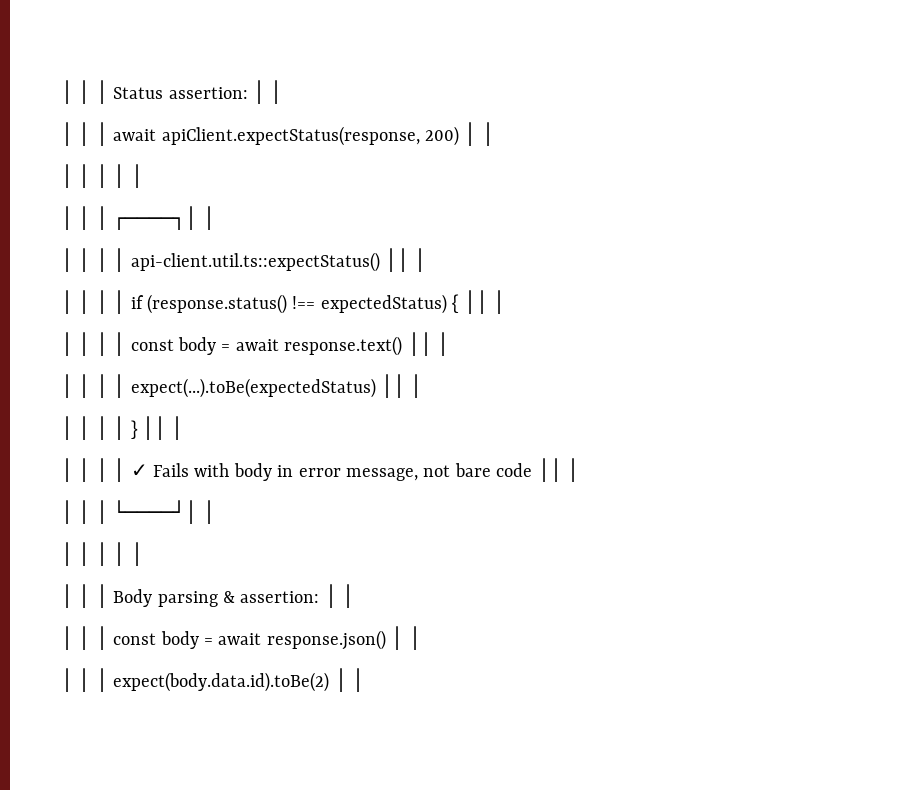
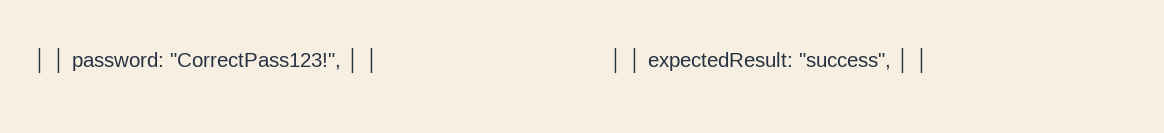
- │ │ │ Status assertion: │ │
- │ │ │ await apiClient.expectStatus(response, 200) │ │
- │ │ │ │ │
- │ │ │ ┌────┐│ │
- │ │ │ │ api-client.util.ts::expectStatus() ││ │
- │ │ │ │ if (response.status() !== expectedStatus) { ││ │
- │ │ │ │ const body = await response.text() ││ │
- │ │ │ │ expect(...).toBe(expectedStatus) ││ │
- │ │ │ │ } ││ │
- │ │ │ │ ✓ Fails with body in error message, not bare code ││ │
- │ │ │ └────┘│ │
- │ │ │ │ │
- │ │ │ Body parsing & assertion: │ │
- │ │ │ const body = await response.json() │ │
- │ │ │ expect(body.data.id).toBe(2) │ │
+ │ │ password: "CorrectPass123!", │ │
+ │ │ expectedResult: "success", │ │

